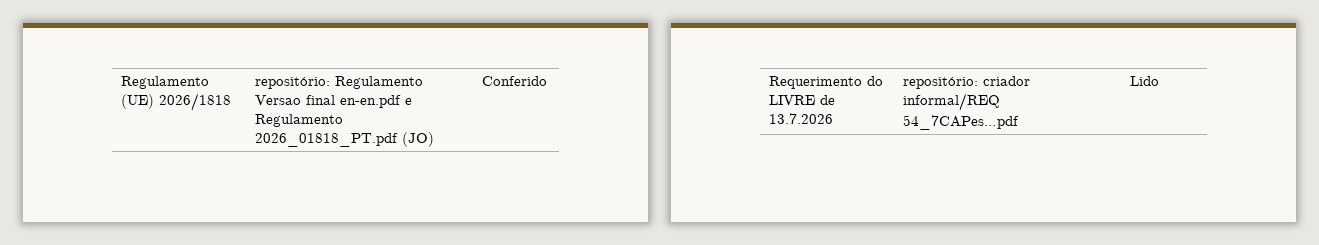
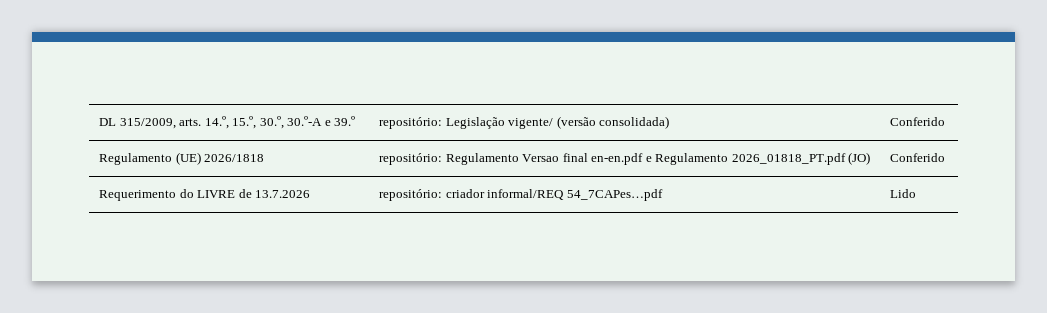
+ DL 315/2009, arts. 14.º, 15.º, 30.º, 30.º-A e 39.º | repositório: Legislação vigente/ (versão consolidada) | Conferido

